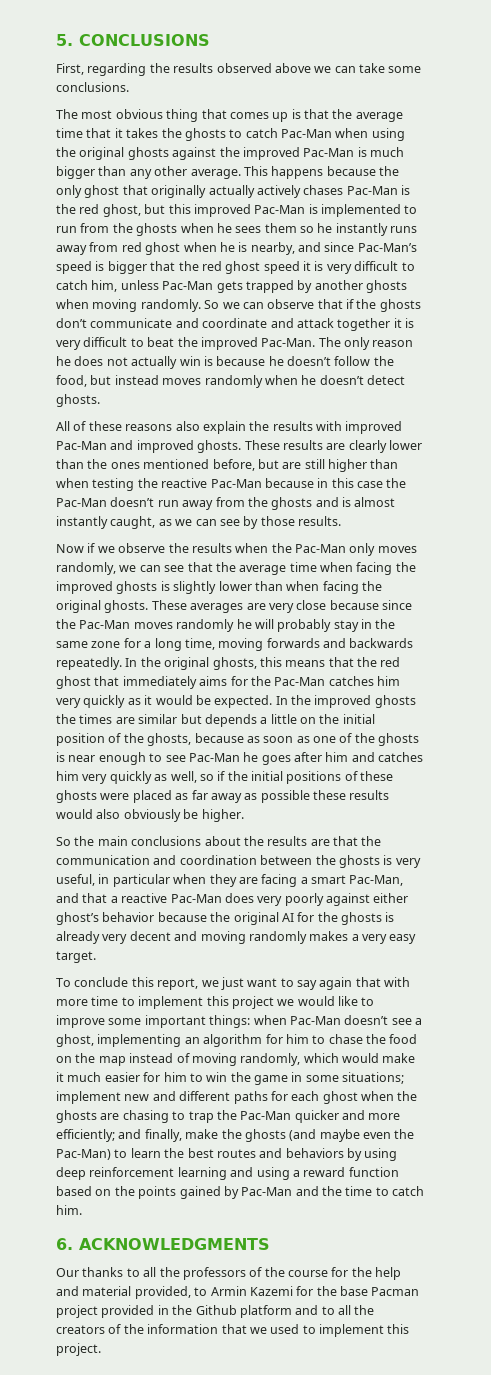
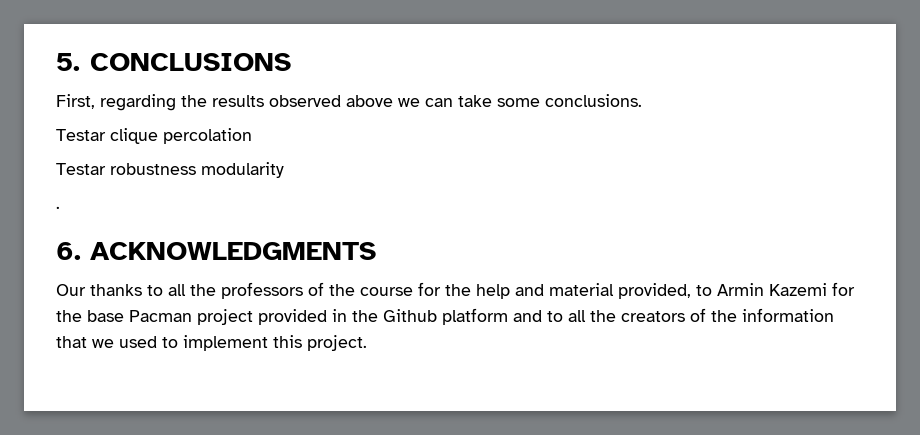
- The most obvious thing that comes up is that the average time that it takes the ghosts to catch Pac-Man when using the original ghosts against the improved Pac-Man is much bigger than any other average. This happens because the only ghost that originally actually actively chases Pac-Man is the red ghost, but this improved Pac-Man is implemented to run from the ghosts when he sees them so he instantly runs away from red ghost when he is nearby, and since Pac-Man’s speed is bigger that the red ghost speed it is very difficult to catch him, unless Pac-Man gets trapped by another ghosts when moving randomly. So we can observe that if the ghosts don’t communicate and coordinate and attack together it is very difficult to beat the improved Pac-Man. The only reason he does not actually win is because he doesn’t follow the food, but instead moves randomly when he doesn’t detect ghosts.
- All of these reasons also explain the results with improved Pac-Man and improved ghosts. These results are clearly lower than the ones mentioned before, but are still higher than when testing the reactive Pac-Man because in this case the Pac-Man doesn’t run away from the ghosts and is almost instantly caught, as we can see by those results.
- Now if we observe the results when the Pac-Man only moves randomly, we can see that the average time when facing the improved ghosts is slightly lower than when facing the original ghosts. These averages are very close because since the Pac-Man moves randomly he will probably stay in the same zone for a long time, moving forwards and backwards repeatedly. In the original ghosts, this means that the red ghost that immediately aims for the Pac-Man catches him very quickly as it would be expected. In the improved ghosts the times are similar but depends a little on the initial position of the ghosts, because as soon as one of the ghosts is near enough to see Pac-Man he goes after him and catches him very quickly as well, so if the initial positions of these ghosts were placed as far away as possible these results would also obviously be higher.
- So the main conclusions about the results are that the communication and coordination between the ghosts is very useful, in particular when they are facing a smart Pac-Man, and that a reactive Pac-Man does very poorly against either ghost’s behavior because the original AI for the ghosts is already very decent and moving randomly makes a very easy target.
- To conclude this report, we just want to say again that with more time to implement this project we would like to improve some important things: when Pac-Man doesn’t see a ghost, implementing an algorithm for him to chase the food on the map instead of moving randomly, which would make it much easier for him to win the game in some situations; implement new and different paths for each ghost when the ghosts are chasing to trap the Pac-Man quicker and more efficiently; and finally, make the ghosts (and maybe even the Pac-Man) to learn the best routes and behaviors by using deep reinforcement learning and using a reward function based on the points gained by Pac-Man and the time to catch him.
+ Testar clique percolation
+ Testar robustness modularity
+ .

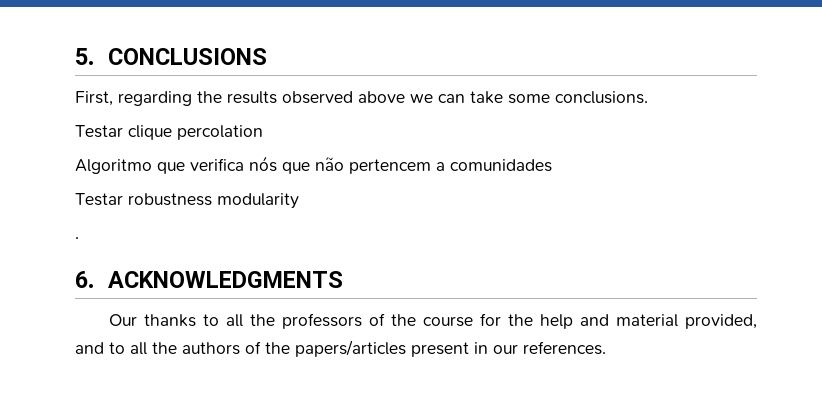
+ Algoritmo que verifica nós que não pertencem a comunidades
- Our thanks to all the professors of the course for the help and material provided, to Armin Kazemi for the base Pacman project provided in the Github platform and to all the creators of the information that we used to implement this project.
+ Our thanks to all the professors of the course for the help and material provided, and to all the authors of the papers/articles present in our references.

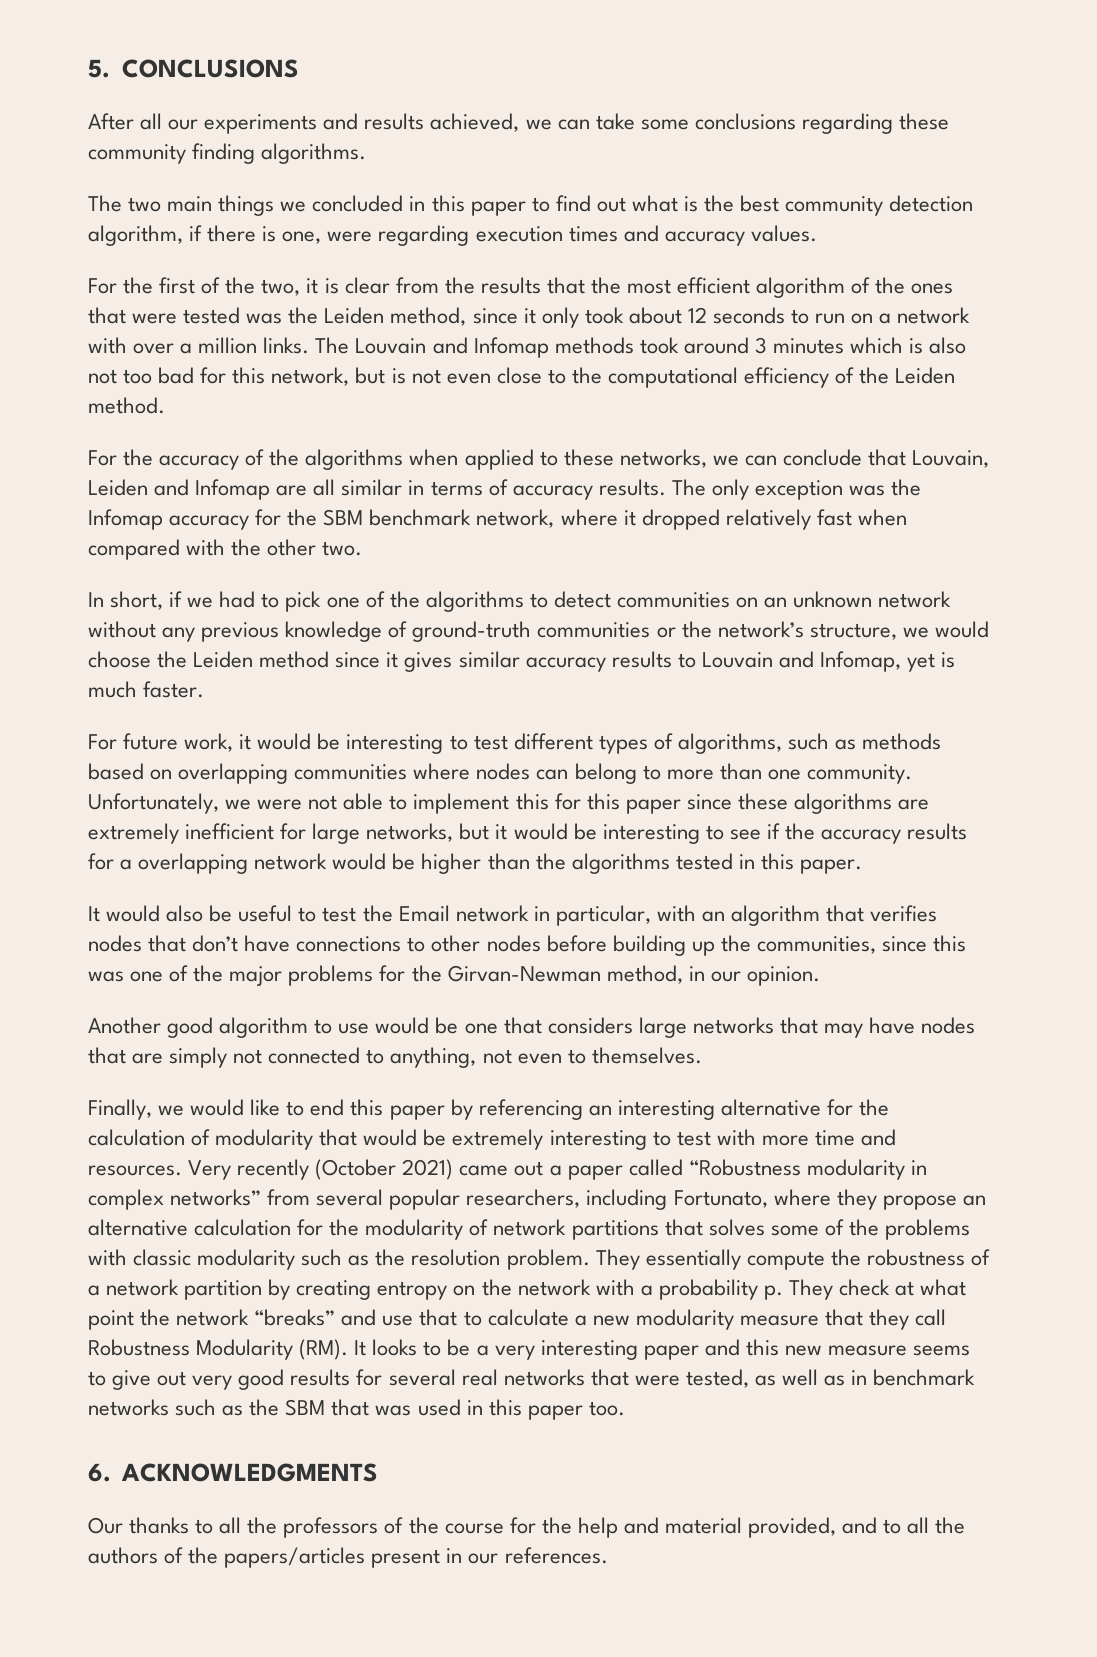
- First, regarding the results observed above we can take some conclusions.
- Testar clique percolation
- Algoritmo que verifica nós que não pertencem a comunidades
- Testar robustness modularity
- .
+ After all our experiments and results achieved, we can take some conclusions regarding these community finding algorithms.
+ The two main things we concluded in this paper to find out what is the best community detection algorithm, if there is one, were regarding execution times and accuracy values.
+ For the first of the two, it is clear from the results that the most efficient algorithm of the ones that were tested was the Leiden method, since it only took about 12 seconds to run on a network with over a million links. The Louvain and Infomap methods took around 3 minutes which is also not too bad for this network, but is not even close to the computational efficiency of the Leiden method.
+ For the accuracy of the algorithms when applied to these networks, we can conclude that Louvain, Leiden and Infomap are all similar in terms of accuracy results. The only exception was the Infomap accuracy for the SBM benchmark network, where it dropped relatively fast when compared with the other two.
+ In short, if we had to pick one of the algorithms to detect communities on an unknown network without any previous knowledge of ground-truth communities or the network’s structure, we would choose the Leiden method since it gives similar accuracy results to Louvain and Infomap, yet is much faster.
+ For future work, it would be interesting to test different types of algorithms, such as methods based on overlapping communities where nodes can belong to more than one community. Unfortunately, we were not able to implement this for this paper since these algorithms are extremely inefficient for large networks, but it would be interesting to see if the accuracy results for a overlapping network would be higher than the algorithms tested in this paper.
+ It would also be useful to test the Email network in particular, with an algorithm that verifies nodes that don’t have connections to other nodes before building up the communities, since this was one of the major problems for the Girvan-Newman method, in our opinion.
+ Another good algorithm to use would be one that considers large networks that may have nodes that are simply not connected to anything, not even to themselves.
+ Finally, we would like to end this paper by referencing an interesting alternative for the calculation of modularity that would be extremely interesting to test with more time and resources. Very recently (October 2021) came out a paper called “Robustness modularity in complex networks” from several popular researchers, including Fortunato, where they propose an alternative calculation for the modularity of network partitions that solves some of the problems with classic modularity such as the resolution problem. They essentially compute the robustness of a network partition by creating entropy on the network with a probability p. They check at what point the network “breaks” and use that to calculate a new modularity measure that they call Robustness Modularity (RM). It looks to be a very interesting paper and this new measure seems to give out very good results for several real networks that were tested, as well as in benchmark networks such as the SBM that was used in this paper too.

